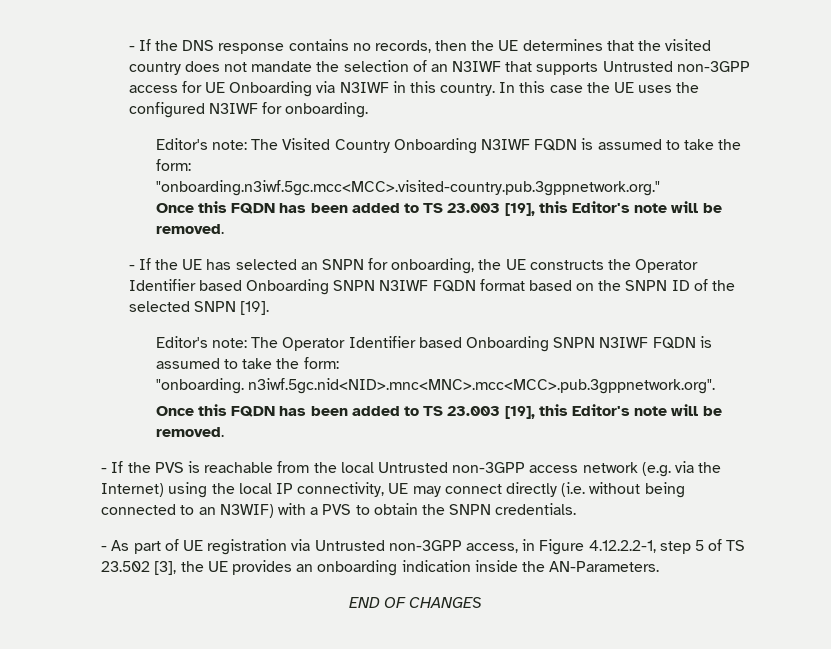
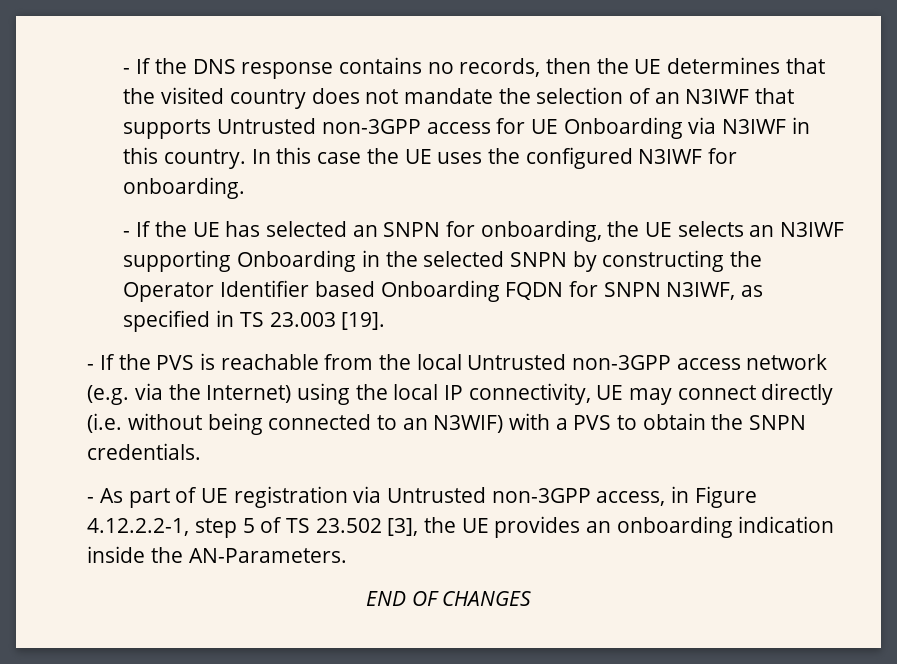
- Editor's note: The Visited Country Onboarding N3IWF FQDN is assumed to take the form:
- "onboarding.n3iwf.5gc.mcc<MCC>.visited-country.pub.3gppnetwork.org."
- Once this FQDN has been added to TS 23.003 [19], this Editor's note will be removed.
- - If the UE has selected an SNPN for onboarding, the UE constructs the Operator Identifier based Onboarding SNPN N3IWF FQDN format based on the SNPN ID of the selected SNPN [19].
- Editor's note: The Operator Identifier based Onboarding SNPN N3IWF FQDN is assumed to take the form:
- "onboarding. n3iwf.5gc.nid<NID>.mnc<MNC>.mcc<MCC>.pub.3gppnetwork.org".
- Once this FQDN has been added to TS 23.003 [19], this Editor's note will be removed.
+ - If the UE has selected an SNPN for onboarding, the UE selects an N3IWF supporting Onboarding in the selected SNPN by constructing the Operator Identifier based Onboarding FQDN for SNPN N3IWF, as specified in TS 23.003 [19].

